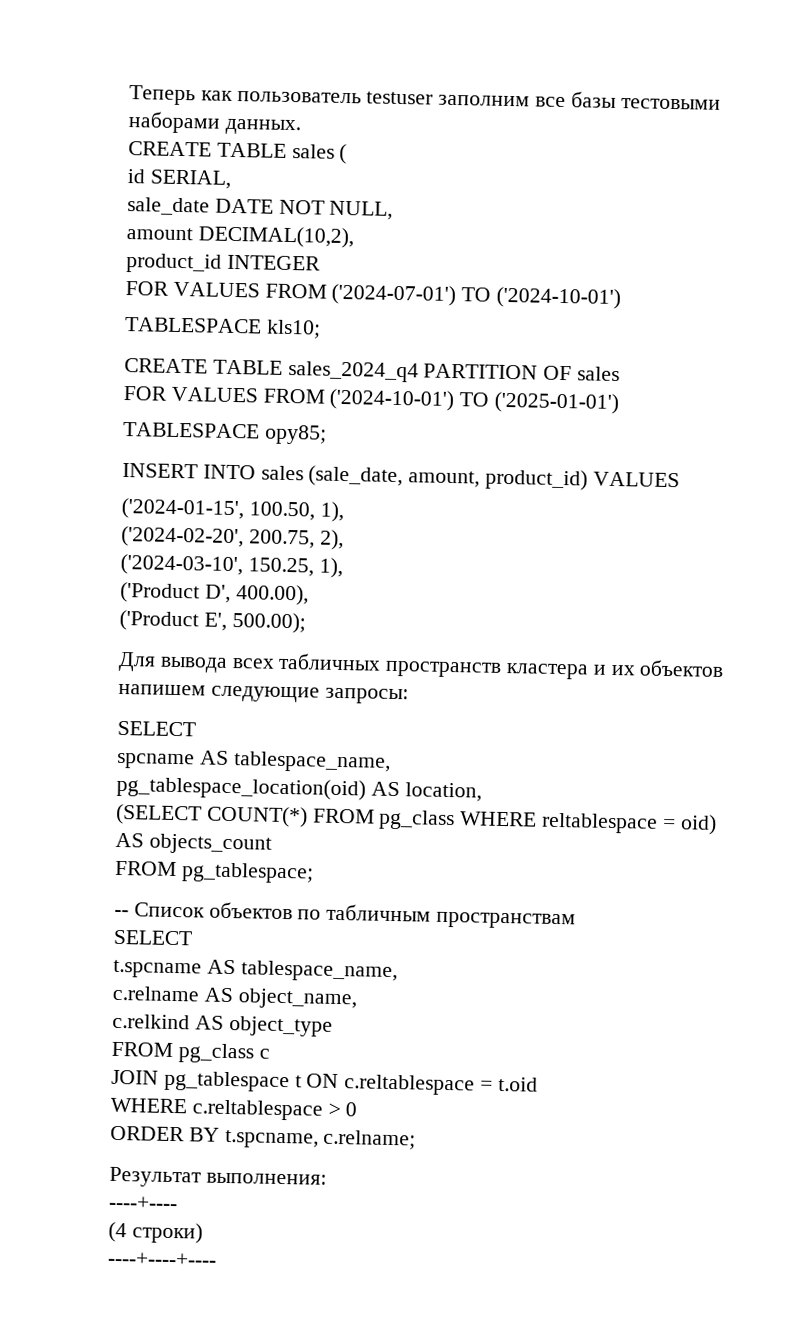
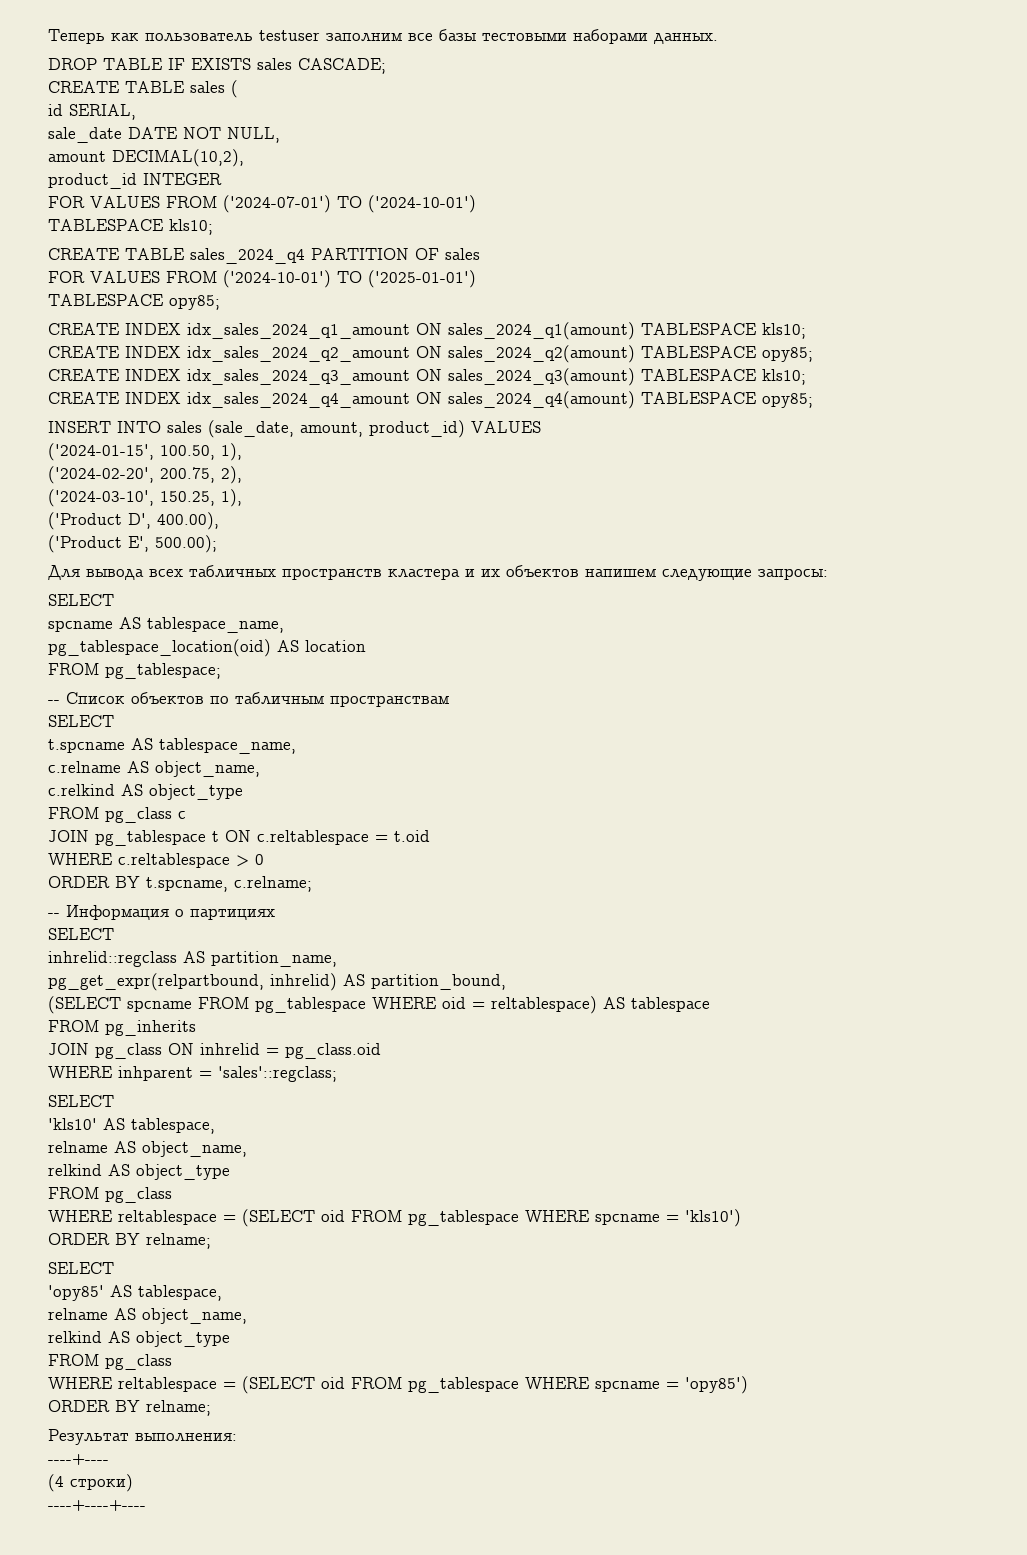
+ DROP TABLE IF EXISTS sales CASCADE;
+ CREATE INDEX idx_sales_2024_q1_amount ON sales_2024_q1(amount) TABLESPACE kls10;
+ CREATE INDEX idx_sales_2024_q2_amount ON sales_2024_q2(amount) TABLESPACE opy85;
+ CREATE INDEX idx_sales_2024_q3_amount ON sales_2024_q3(amount) TABLESPACE kls10;
+ CREATE INDEX idx_sales_2024_q4_amount ON sales_2024_q4(amount) TABLESPACE opy85;
- pg_tablespace_location(oid) AS location,
- (SELECT COUNT(*) FROM pg_class WHERE reltablespace = oid) AS objects_count
+ pg_tablespace_location(oid) AS location
+ -- Информация о партициях
+ SELECT
+ inhrelid::regclass AS partition_name,
+ pg_get_expr(relpartbound, inhrelid) AS partition_bound,
+ (SELECT spcname FROM pg_tablespace WHERE oid = reltablespace) AS tablespace
+ FROM pg_inherits
+ JOIN pg_class ON inhrelid = pg_class.oid
+ WHERE inhparent = 'sales'::regclass;
+ SELECT
+ 'kls10' AS tablespace,
+ relname AS object_name,
+ relkind AS object_type
+ FROM pg_class
+ WHERE reltablespace = (SELECT oid FROM pg_tablespace WHERE spcname = 'kls10')
+ ORDER BY relname;
+ SELECT
+ 'opy85' AS tablespace,
+ relname AS object_name,
+ relkind AS object_type
+ FROM pg_class
+ WHERE reltablespace = (SELECT oid FROM pg_tablespace WHERE spcname = 'opy85')
+ ORDER BY relname;

